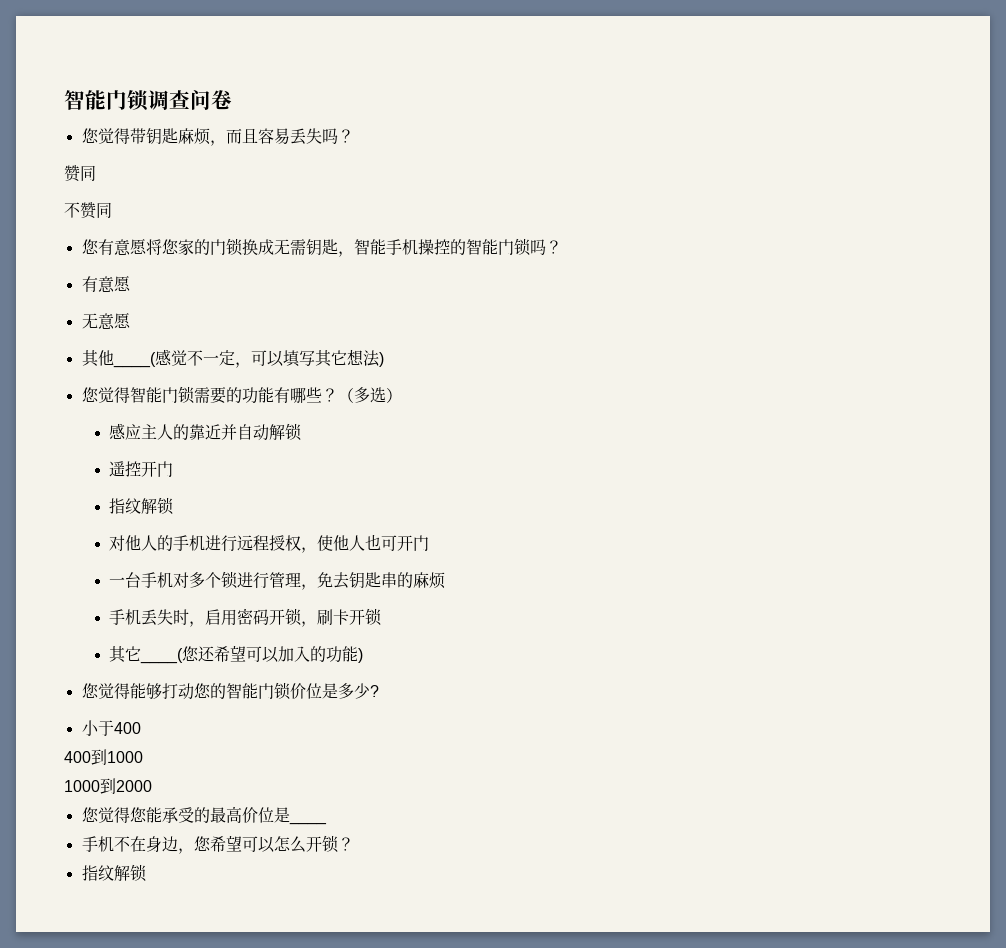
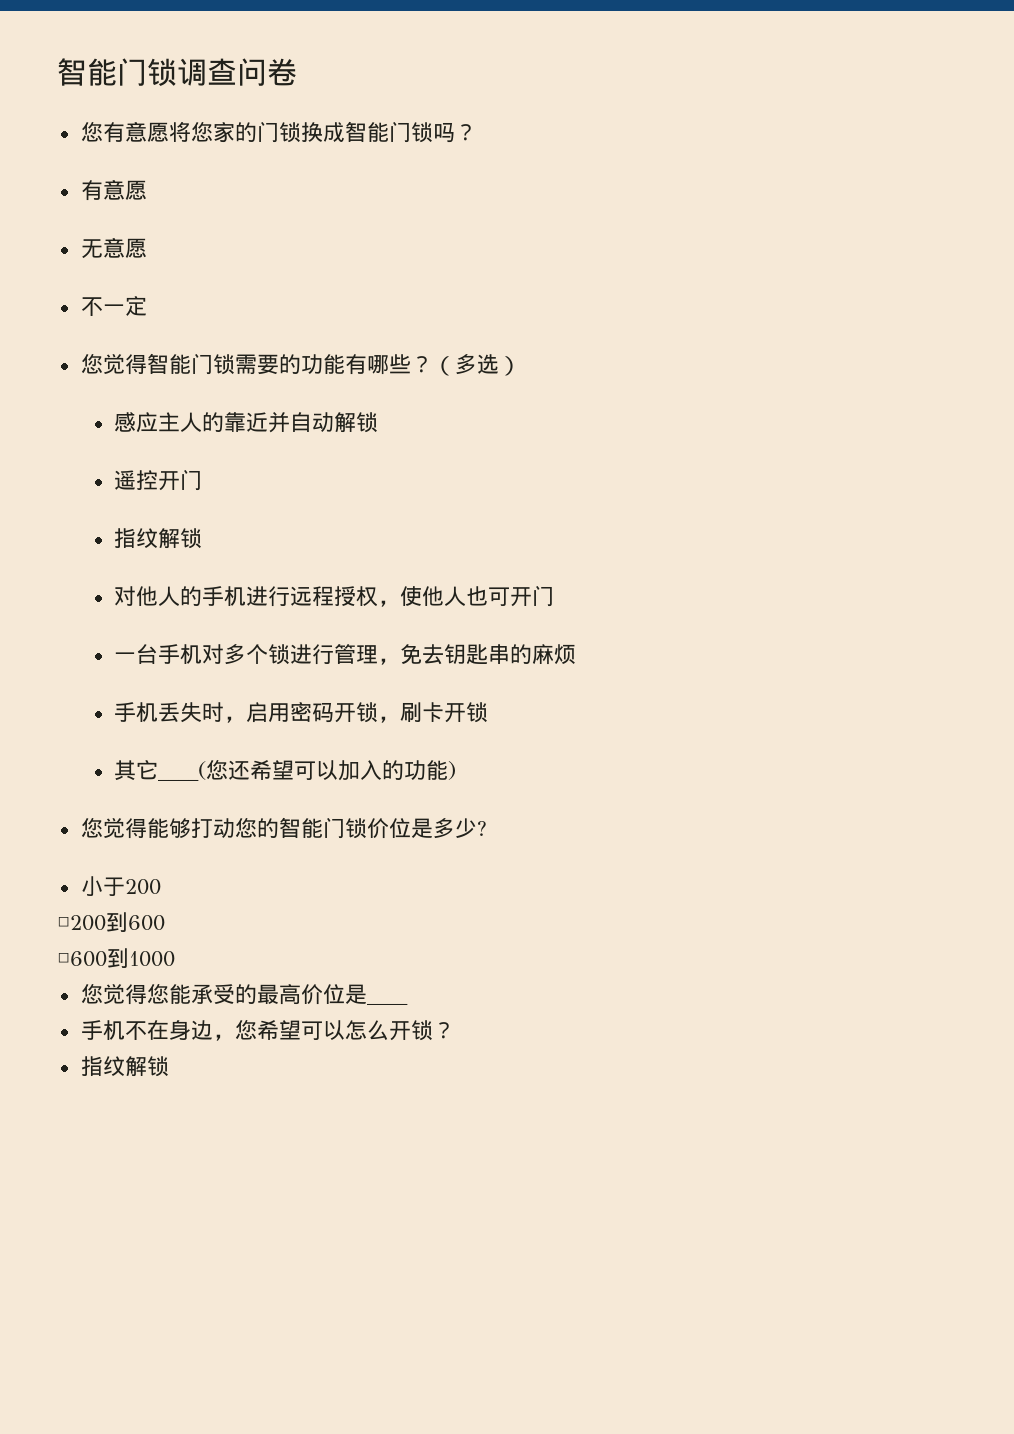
- 您觉得带钥匙麻烦，而且容易丢失吗？
- 赞同
- 不赞同
- 您有意愿将您家的门锁换成无需钥匙，智能手机操控的智能门锁吗？
+ 您有意愿将您家的门锁换成智能门锁吗？
- 其他____(感觉不一定，可以填写其它想法)
+ 不一定
- 小于400
- 400到1000
+ 小于200
+ □200到600
+ □600到1000
- 1000到2000

